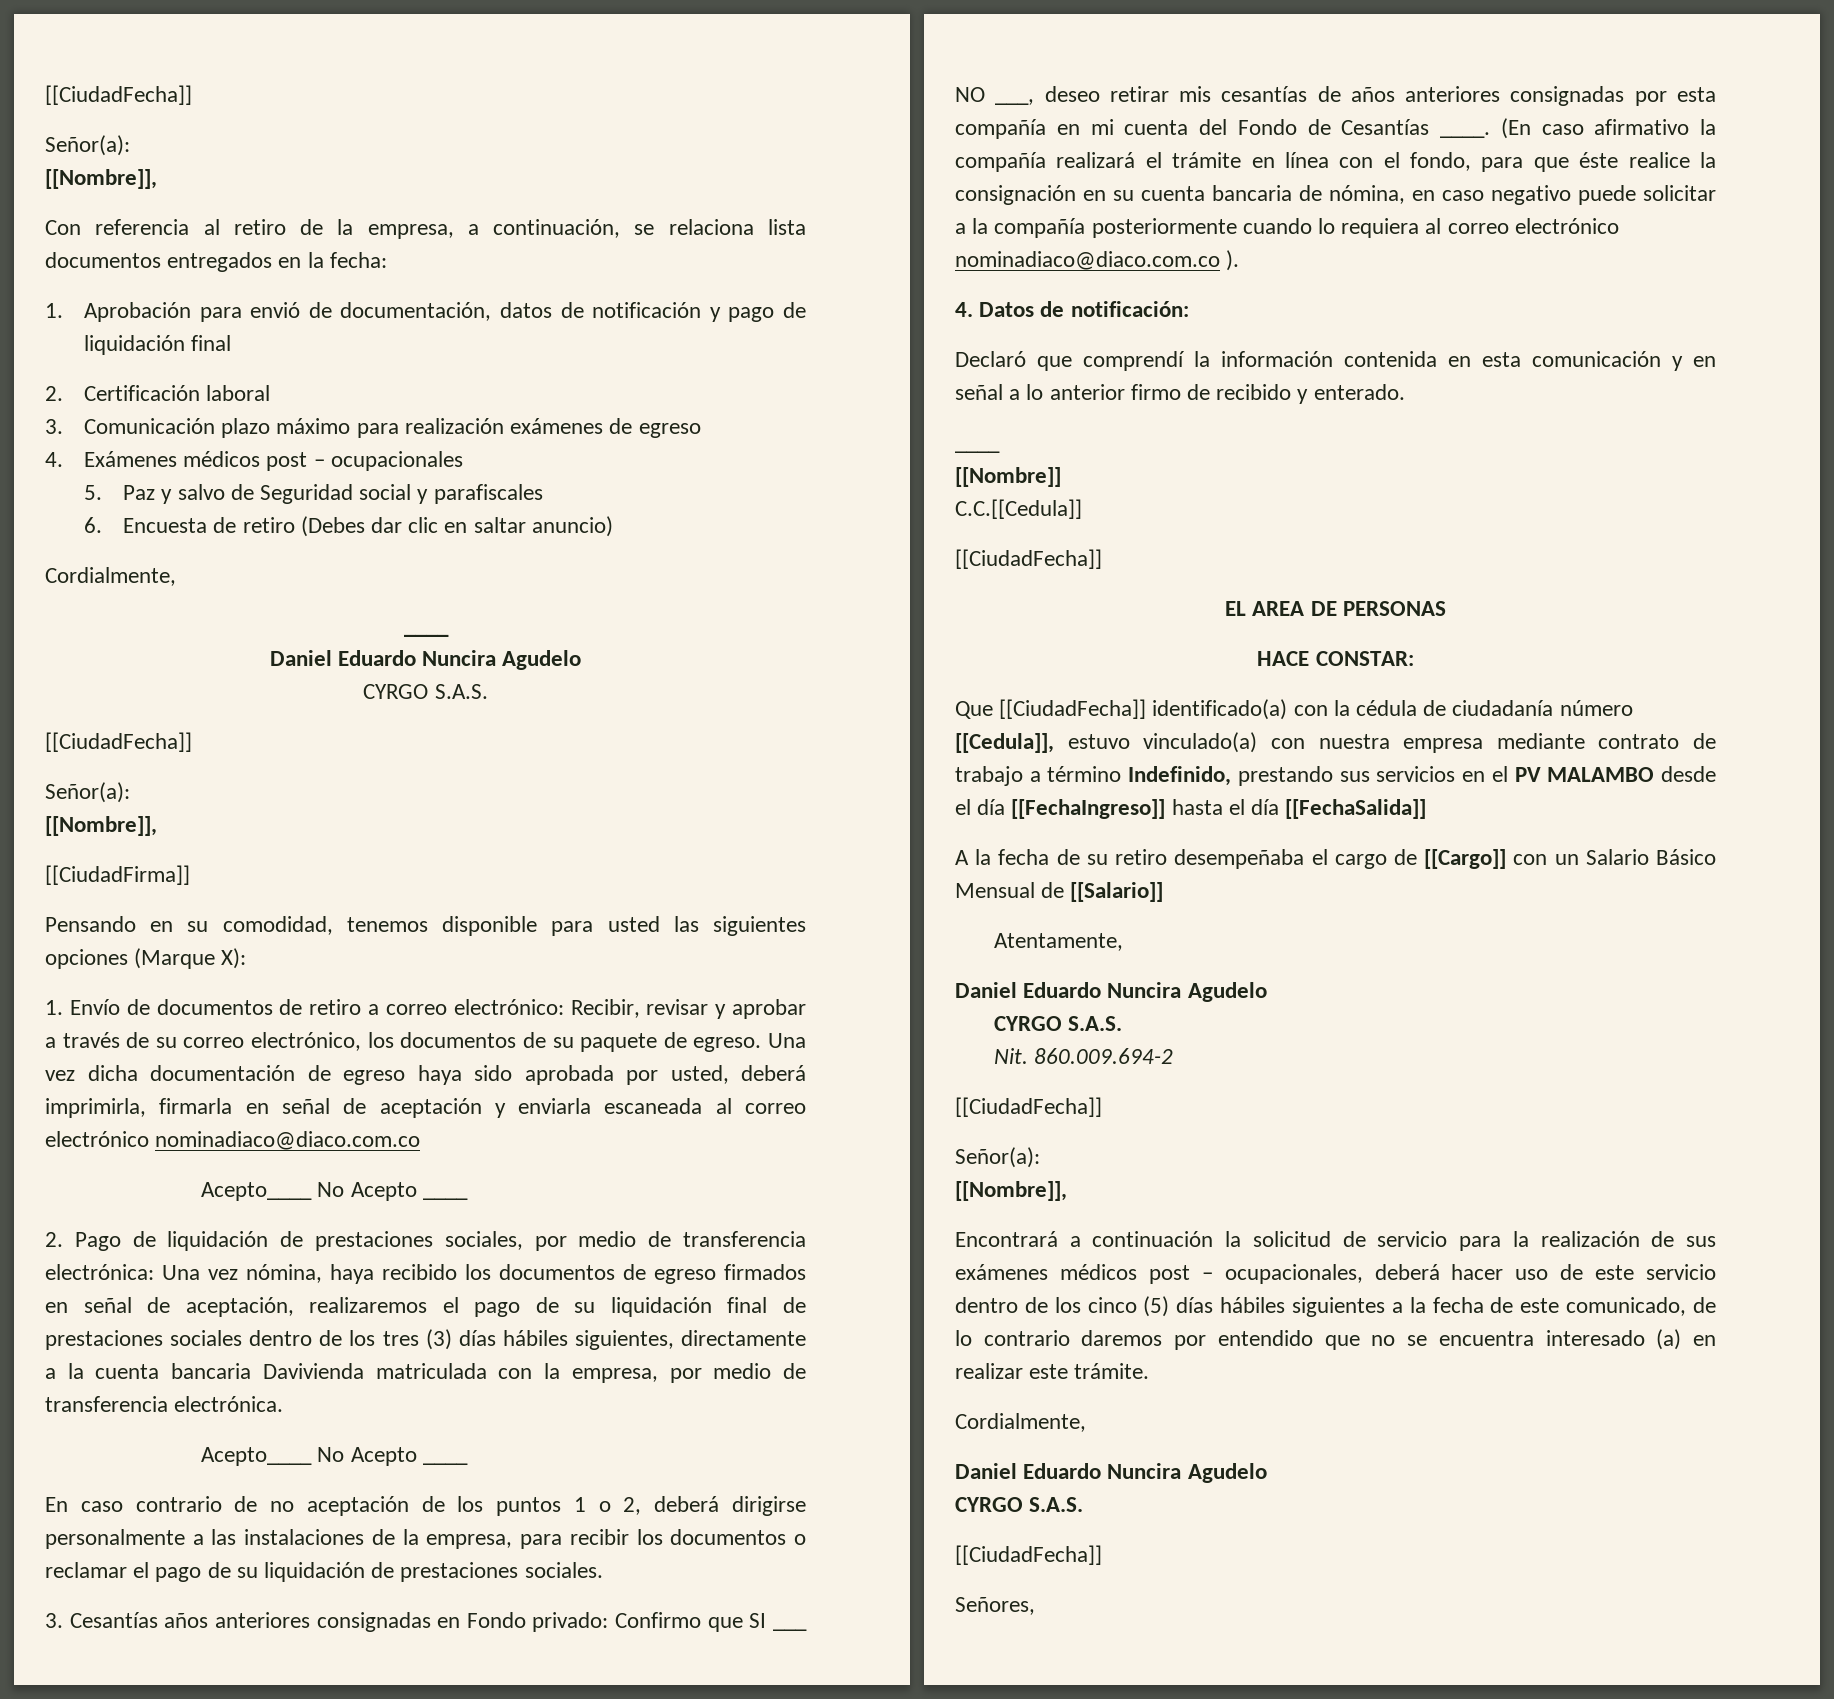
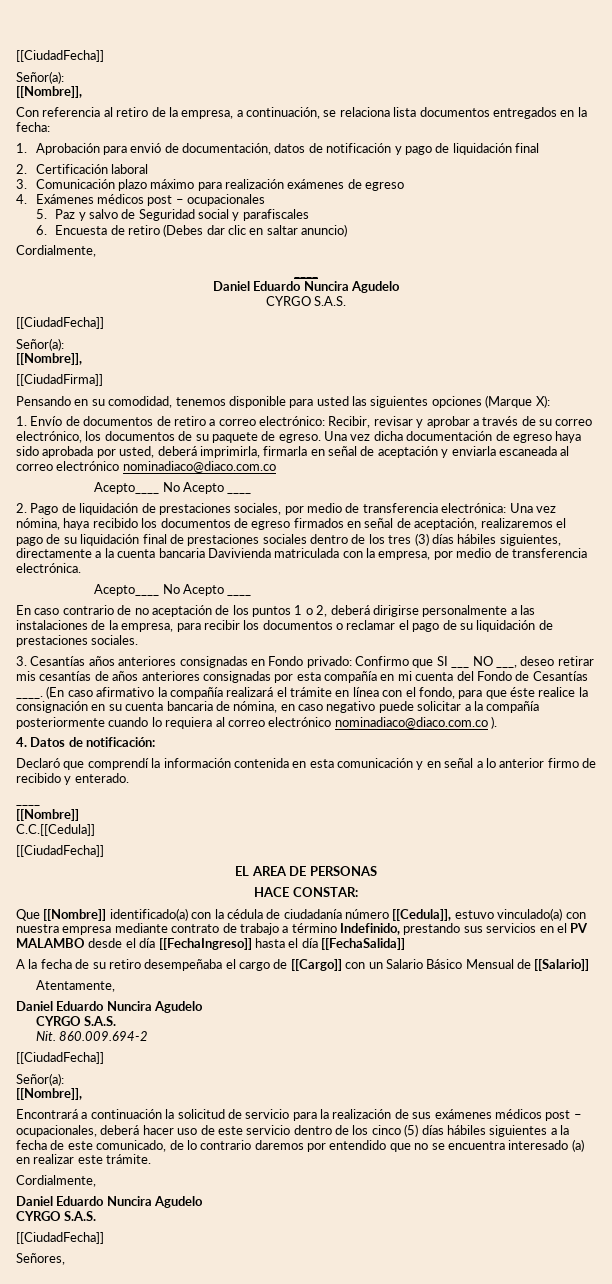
- Que [[CiudadFecha]] identificado(a) con la cédula de ciudadanía número [[Cedula]], estuvo vinculado(a) con nuestra empresa mediante contrato de trabajo a término Indefinido, prestando sus servicios en el PV MALAMBO desde el día [[FechaIngreso]] hasta el día [[FechaSalida]]
+ Que [[Nombre]] identificado(a) con la cédula de ciudadanía número [[Cedula]], estuvo vinculado(a) con nuestra empresa mediante contrato de trabajo a término Indefinido, prestando sus servicios en el PV MALAMBO desde el día [[FechaIngreso]] hasta el día [[FechaSalida]]

